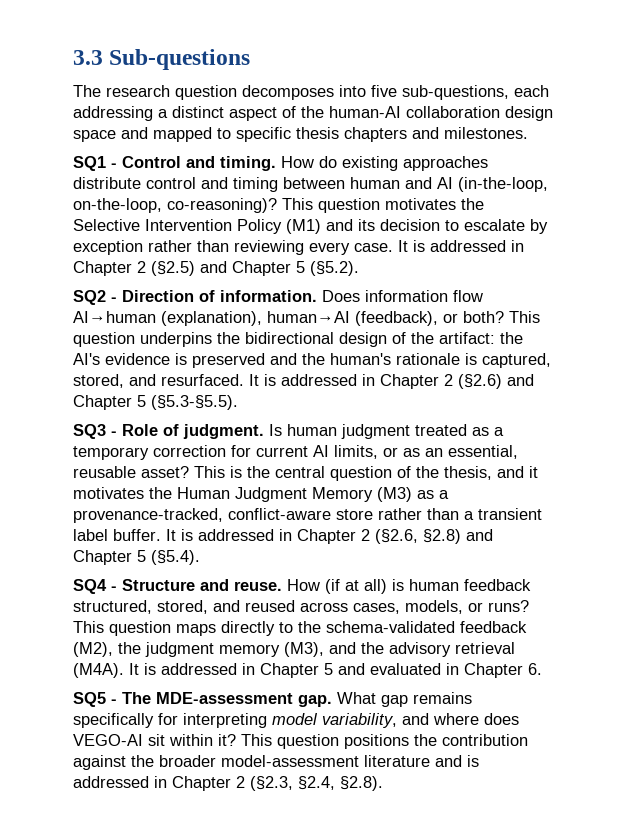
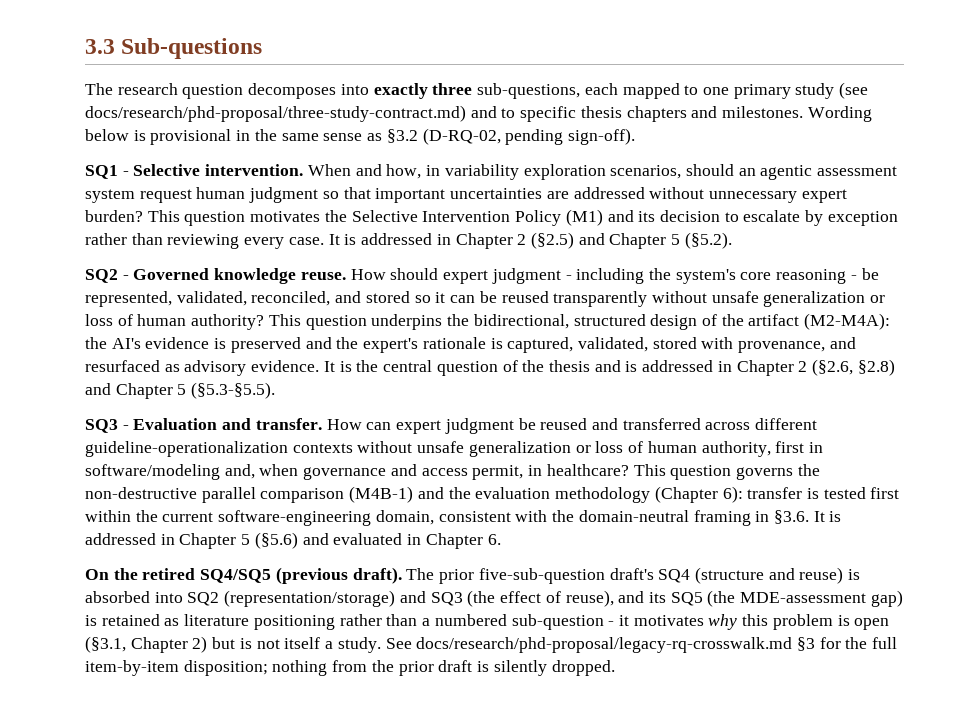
- The research question decomposes into five sub-questions, each addressing a distinct aspect of the human-AI collaboration design space and mapped to specific thesis chapters and milestones.
- SQ1 - Control and timing. How do existing approaches distribute control and timing between human and AI (in-the-loop, on-the-loop, co-reasoning)?
+ The research question decomposes into exactly three sub-questions, each mapped to one primary study (see docs/research/phd-proposal/three-study-contract.md) and to specific thesis chapters and milestones. Wording below is provisional in the same sense as §3.2 (D-RQ-02, pending sign-off).
+ SQ1 - Selective intervention. When and how, in variability exploration scenarios, should an agentic assessment system request human judgment so that important uncertainties are addressed without unnecessary expert burden?
- SQ2 - Direction of information. Does information flow AI→human (explanation), human→AI (feedback), or both?
+ SQ2 - Governed knowledge reuse. How should expert judgment - including the system's core reasoning - be represented, validated, reconciled, and stored so it can be reused transparently without unsafe generalization or loss of human authority?
- This question underpins the bidirectional design of the artifact: the AI's evidence is preserved and the human's rationale is captured, stored, and resurfaced. It is addressed in Chapter 2 (§2.6) and Chapter 5 (§5.3-§5.5).
- SQ3 - Role of judgment. Is human judgment treated as a temporary correction for current AI limits, or as an essential, reusable asset? This is the central question of the thesis, and it motivates the Human Judgment Memory (M3) as a provenance-tracked, conflict-aware store rather than a transient label buffer. It is addressed in Chapter 2 (§2.6, §2.8) and Chapter 5 (§5.4).
- SQ4 - Structure and reuse. How (if at all) is human feedback structured, stored, and reused across cases, models, or runs? This question maps directly to the schema-validated feedback (M2), the judgment memory (M3), and the advisory retrieval (M4A). It is addressed in Chapter 5 and evaluated in Chapter 6.
+ This question underpins the bidirectional, structured design of the artifact (M2-M4A): the AI's evidence is preserved and the expert's rationale is captured, validated, stored with provenance, and resurfaced as advisory evidence. It is the central question of the thesis and is addressed in Chapter 2 (§2.6, §2.8) and Chapter 5 (§5.3-§5.5).
+ SQ3 - Evaluation and transfer. How can expert judgment be reused and transferred across different guideline-operationalization contexts without unsafe generalization or loss of human authority, first in software/modeling and, when governance and access permit, in healthcare? This question governs the non-destructive parallel comparison (M4B-1) and the evaluation methodology (Chapter 6): transfer is tested first within the current software-engineering domain, consistent with the domain-neutral framing in §3.6. It is addressed in Chapter 5 (§5.6) and evaluated in Chapter 6.
- SQ5 - The MDE-assessment gap. What gap remains specifically for interpreting model variability, and where does VEGO-AI sit within it? This question positions the contribution against the broader model-assessment literature and is addressed in Chapter 2 (§2.3, §2.4, §2.8).
+ On the retired SQ4/SQ5 (previous draft). The prior five-sub-question draft's SQ4 (structure and reuse) is absorbed into SQ2 (representation/storage) and SQ3 (the effect of reuse), and its SQ5 (the MDE-assessment gap) is retained as literature positioning rather than a numbered sub-question - it motivates why this problem is open (§3.1, Chapter 2) but is not itself a study. See docs/research/phd-proposal/legacy-rq-crosswalk.md §3 for the full item-by-item disposition; nothing from the prior draft is silently dropped.

